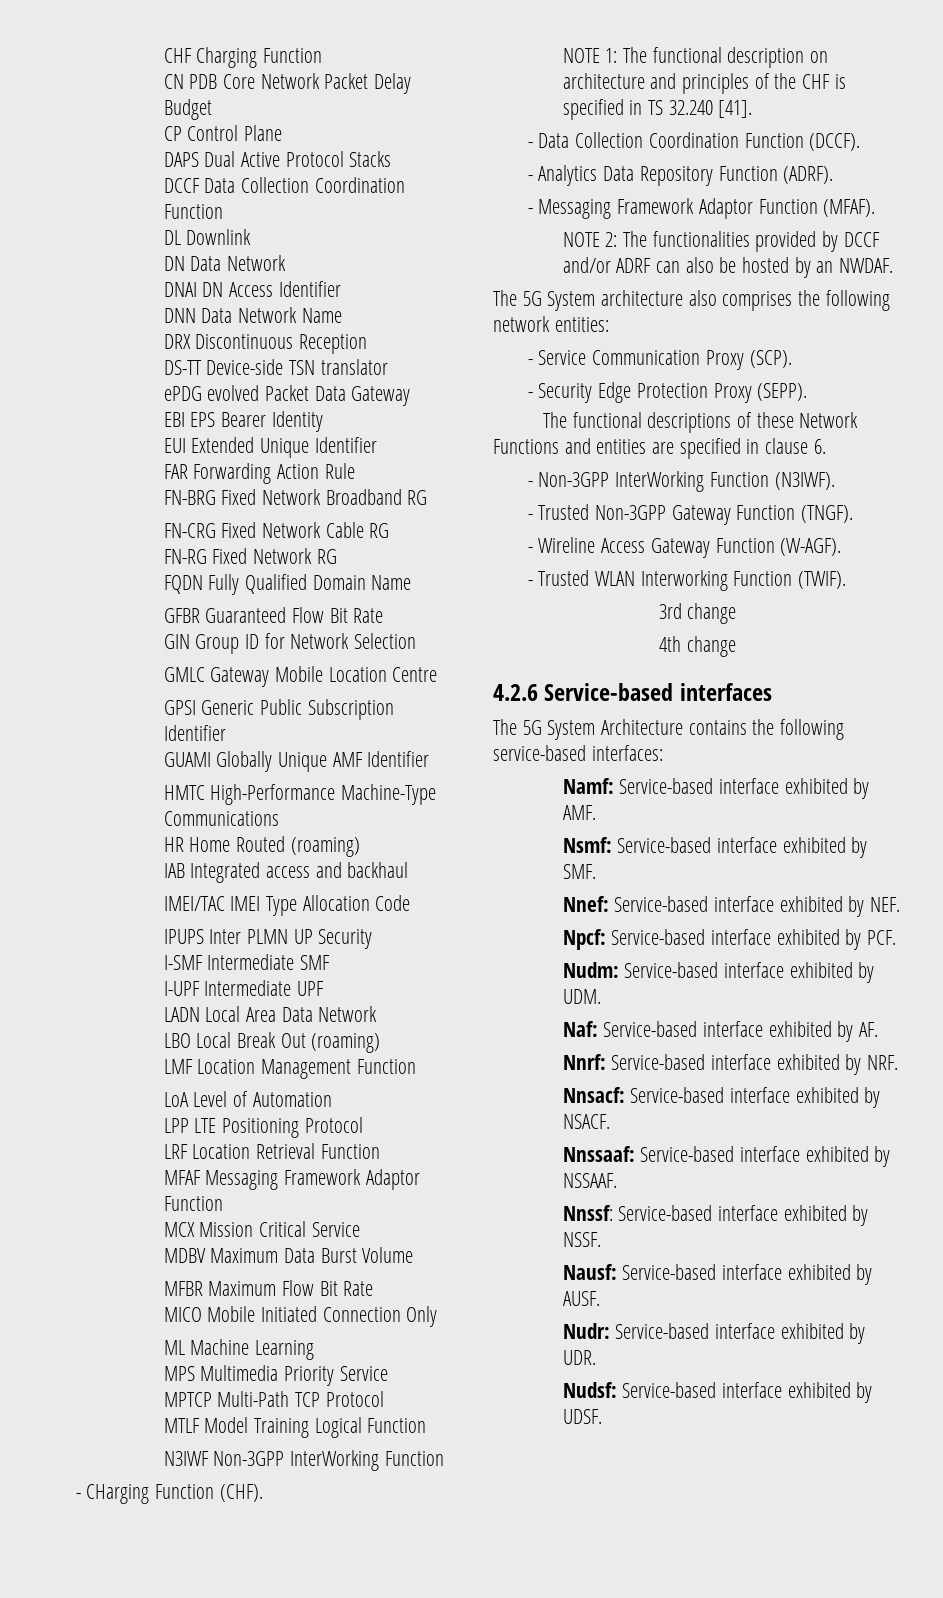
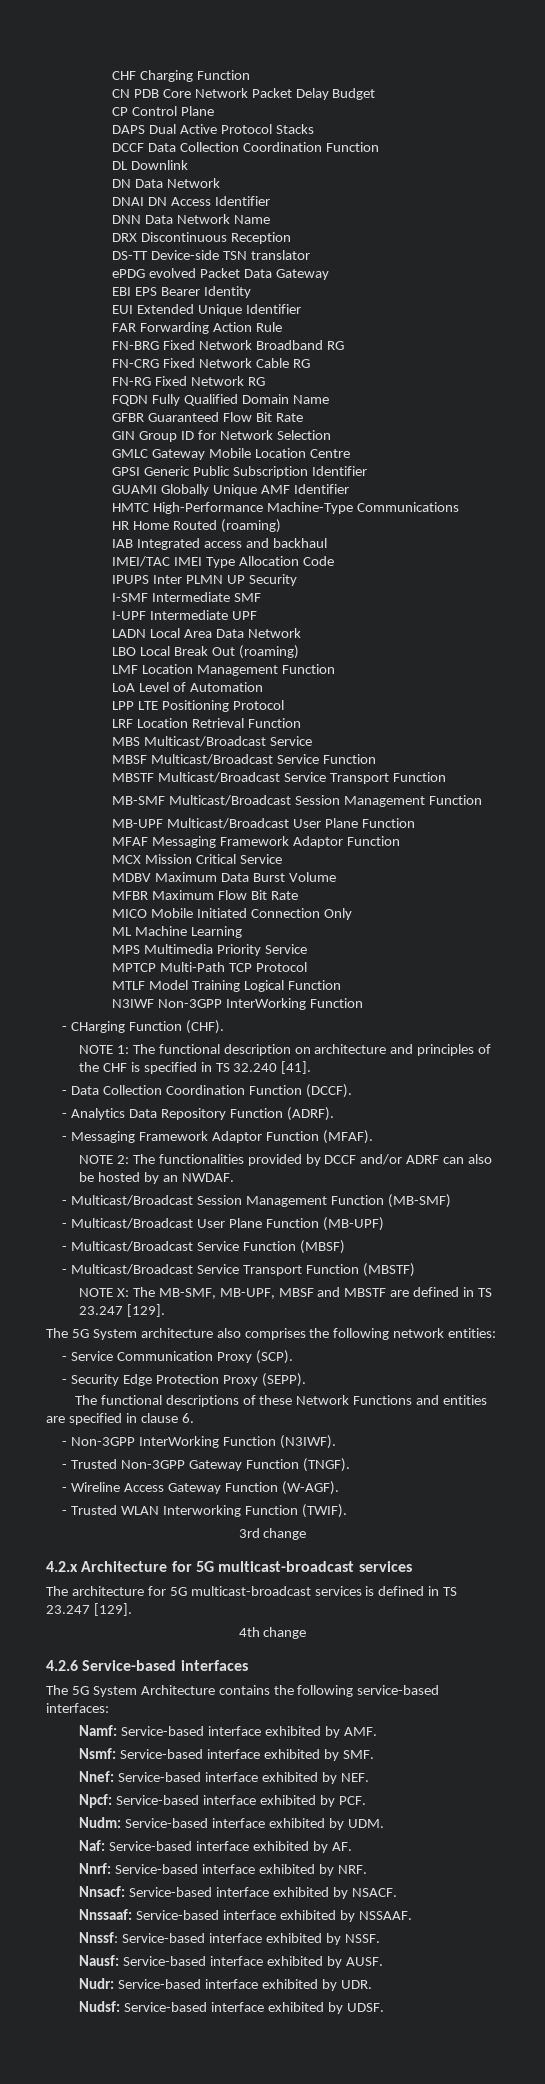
+ MBS Multicast/Broadcast Service
+ MBSF Multicast/Broadcast Service Function
+ MBSTF Multicast/Broadcast Service Transport Function
+ MB-SMF Multicast/Broadcast Session Management Function
+ MB-UPF Multicast/Broadcast User Plane Function
+ - Multicast/Broadcast Session Management Function (MB-SMF)
+ - Multicast/Broadcast User Plane Function (MB-UPF)
+ - Multicast/Broadcast Service Function (MBSF)
+ - Multicast/Broadcast Service Transport Function (MBSTF)
+ NOTE X: The MB-SMF, MB-UPF, MBSF and MBSTF are defined in TS 23.247 [129].
+ 4.2.x Architecture for 5G multicast-broadcast services
+ The architecture for 5G multicast-broadcast services is defined in TS 23.247 [129].

